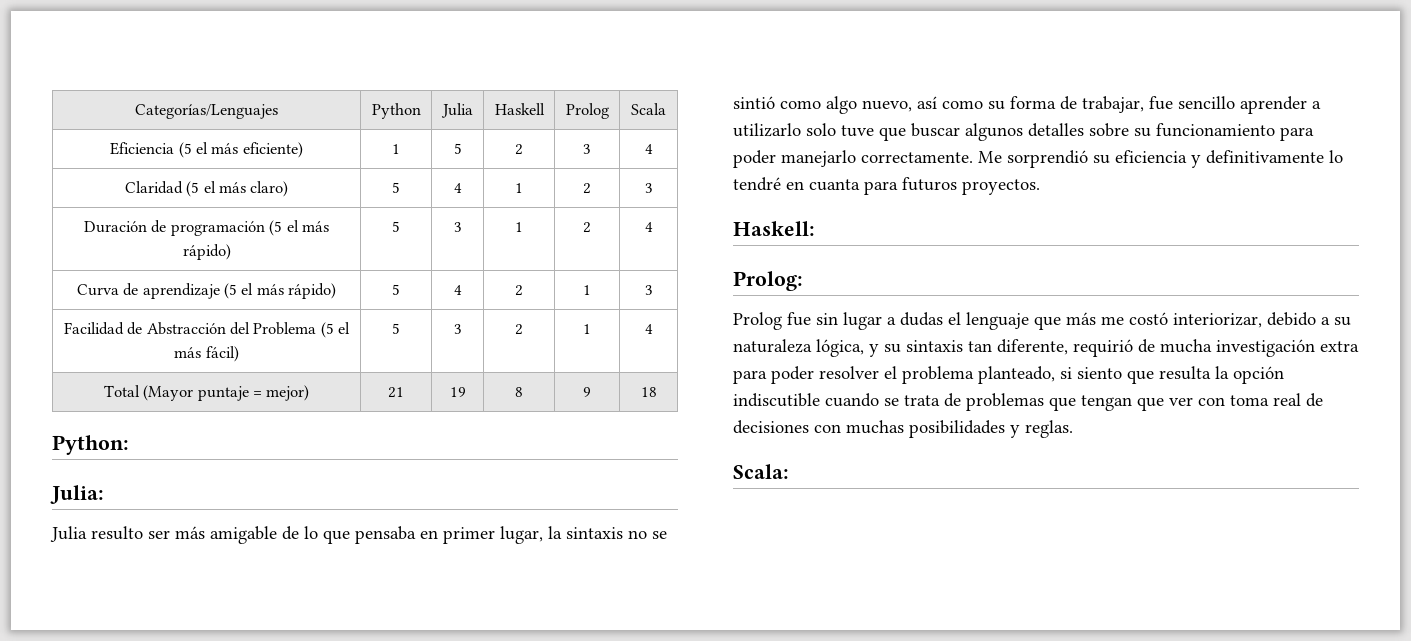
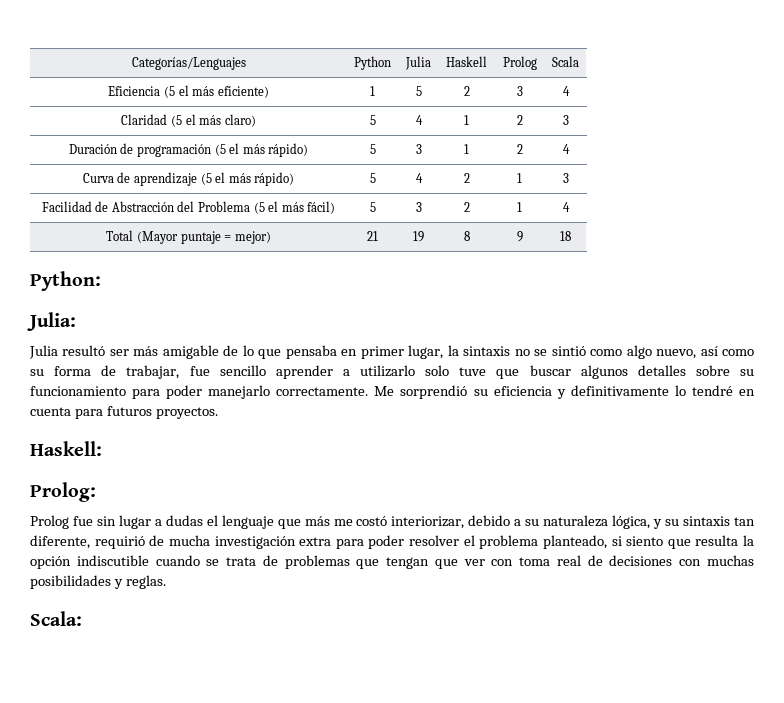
- Julia resulto ser más amigable de lo que pensaba en primer lugar, la sintaxis no se sintió como algo nuevo, así como su forma de trabajar, fue sencillo aprender a utilizarlo solo tuve que buscar algunos detalles sobre su funcionamiento para poder manejarlo correctamente.
+ Julia resultó ser más amigable de lo que pensaba en primer lugar, la sintaxis no se sintió como algo nuevo, así como su forma de trabajar, fue sencillo aprender a utilizarlo solo tuve que buscar algunos detalles sobre su funcionamiento para poder manejarlo correctamente.
- Me sorprendió su eficiencia y definitivamente lo tendré en cuanta para futuros proyectos.
+ Me sorprendió su eficiencia y definitivamente lo tendré en cuenta para futuros proyectos.

